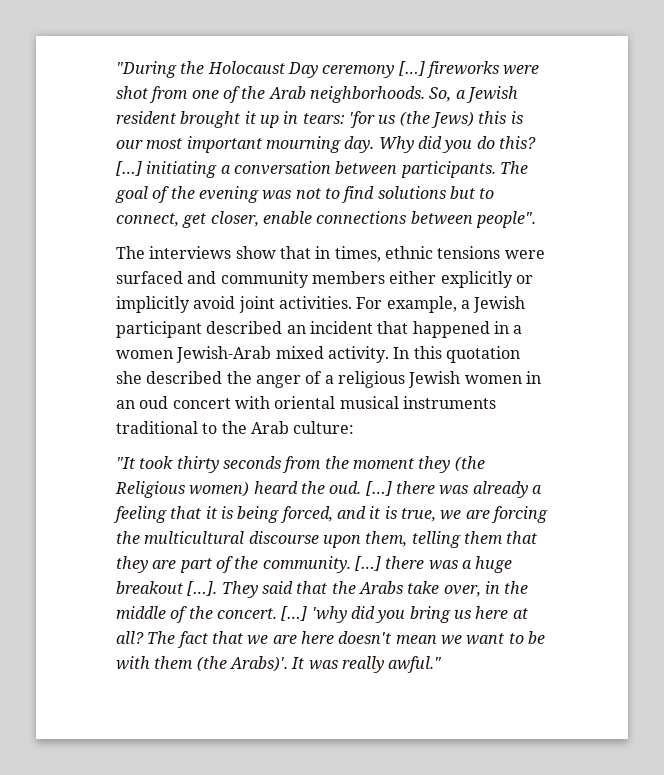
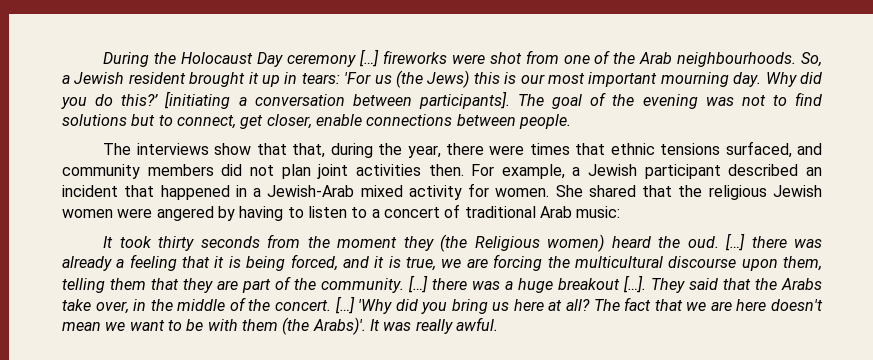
- "During the Holocaust Day ceremony […] fireworks were shot from one of the Arab neighborhoods.
+ During the Holocaust Day ceremony […] fireworks were shot from one of the Arab neighbourhoods.
- So, a Jewish resident brought it up in tears: 'for us (the Jews) this is our most important mourning day.
+ So, a Jewish resident brought it up in tears: 'For us (the Jews) this is our most important mourning day.
- Why did you do this? […] initiating a conversation between participants.
+ Why did you do this?’ [initiating a conversation between participants].
- The goal of the evening was not to find solutions but to connect, get closer, enable connections between people".
+ The goal of the evening was not to find solutions but to connect, get closer, enable connections between people.
- The interviews show that in times, ethnic tensions were surfaced and community members either explicitly or implicitly avoid joint activities.
+ The interviews show that that, during the year, there were times that ethnic tensions surfaced, and community members did not plan joint activities then.
- For example, a Jewish participant described an incident that happened in a women Jewish-Arab mixed activity. In this quotation she described the anger of a religious Jewish women in an oud concert with oriental musical instruments traditional to the Arab culture:
- "It took thirty seconds from the moment they (the Religious women) heard the oud.
+ For example, a Jewish participant described an incident that happened in a Jewish-Arab mixed activity for women. She shared that the religious Jewish women were angered by having to listen to a concert of traditional Arab music:
+ It took thirty seconds from the moment they (the Religious women) heard the oud.
- 'why did you bring us here at all?
+ 'Why did you bring us here at all?
- It was really awful."
+ It was really awful.

